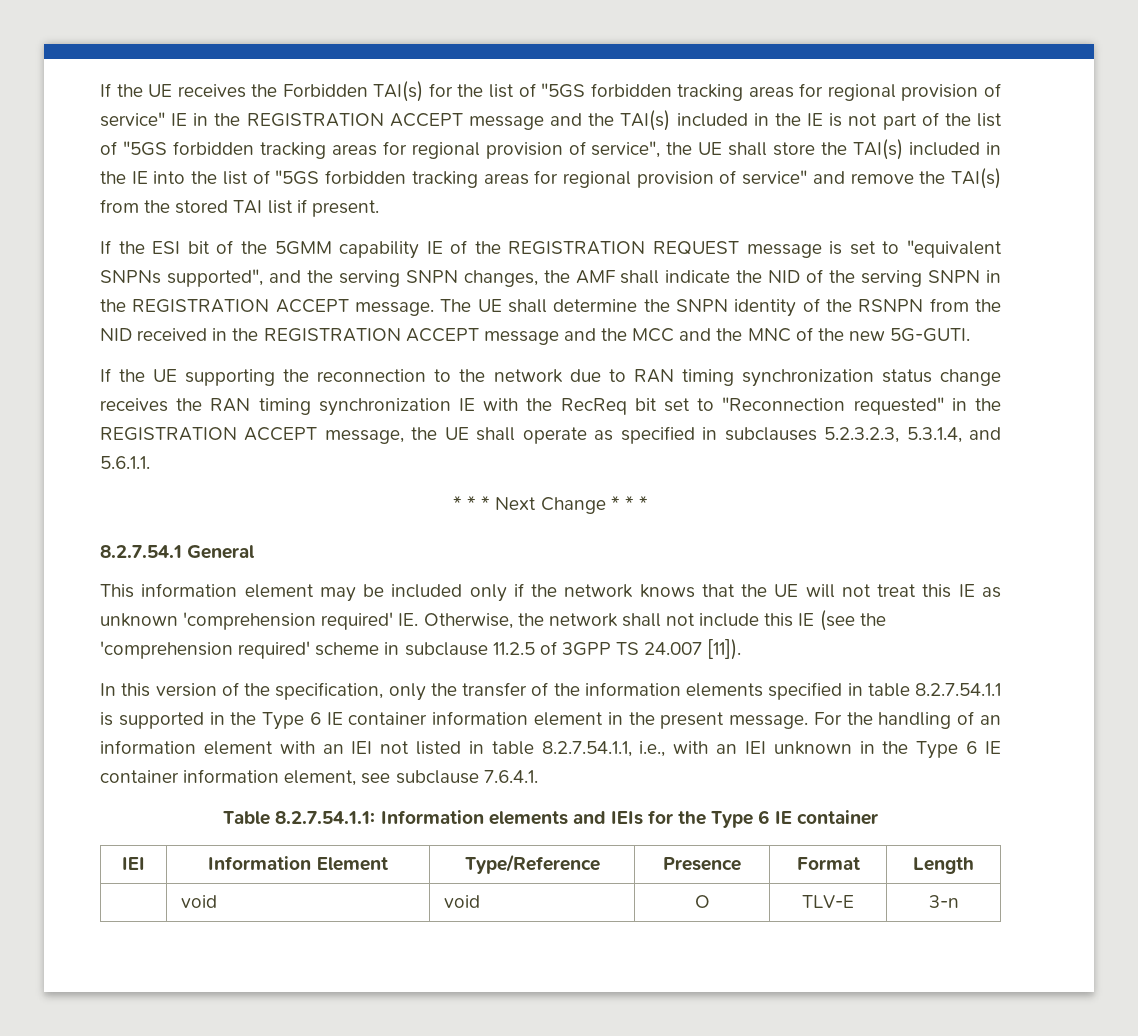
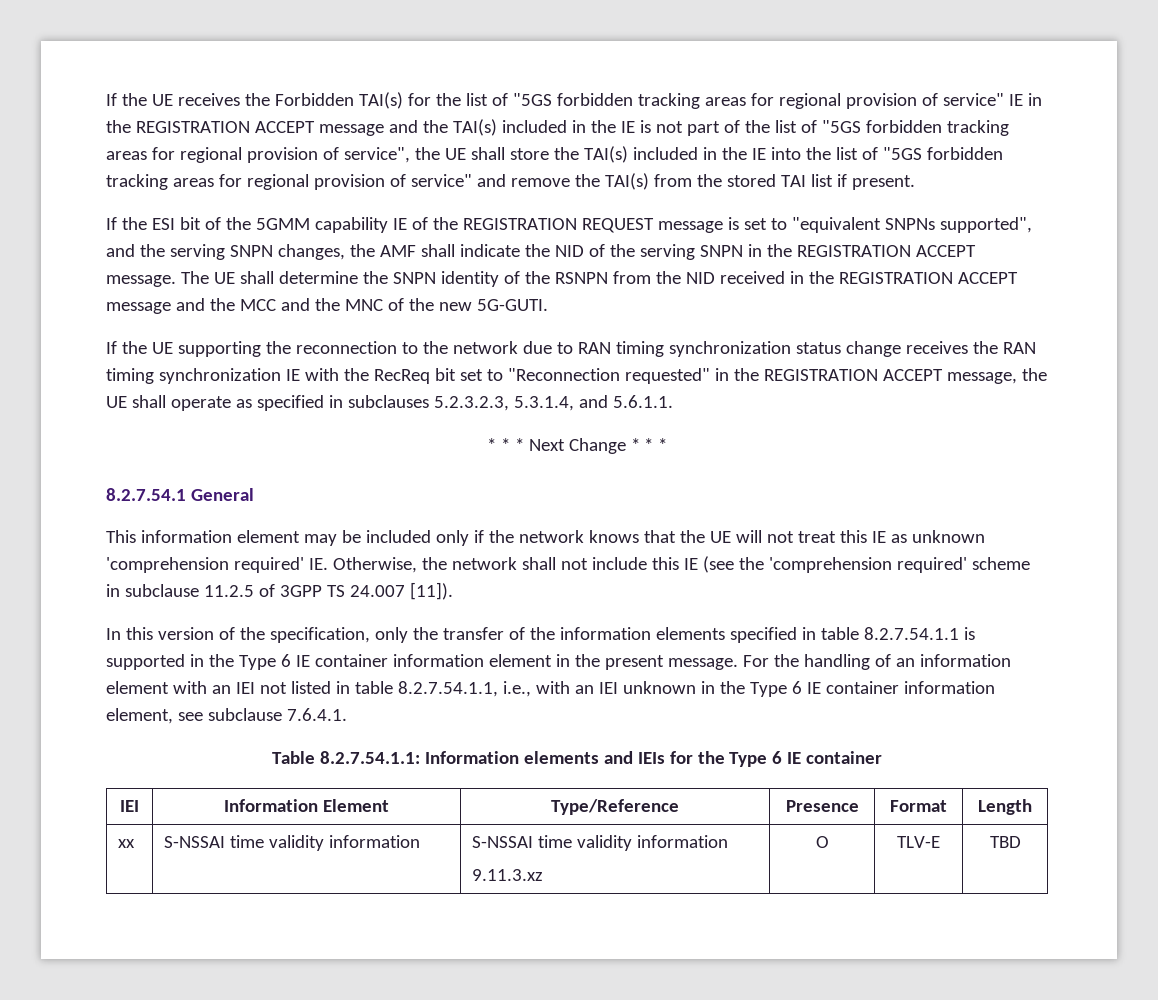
- | void | void | O | TLV-E | 3-n
+ xx | S-NSSAI time validity information | S-NSSAI time validity information
+ 9.11.3.xz | O | TLV-E | TBD

